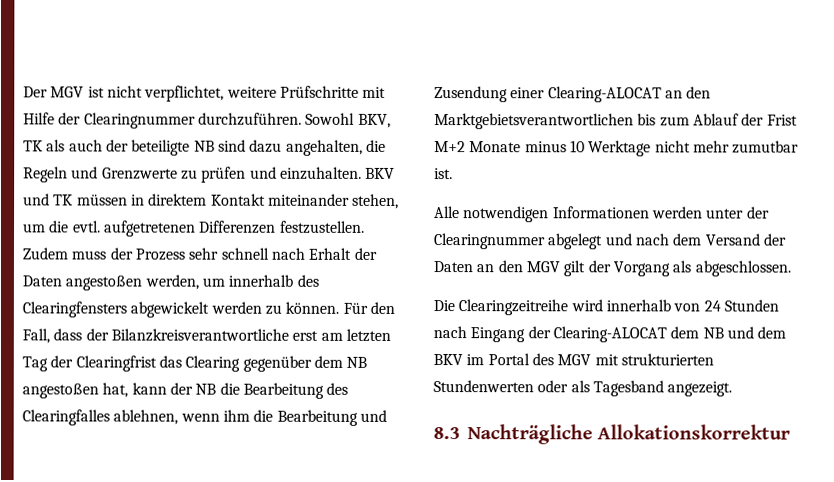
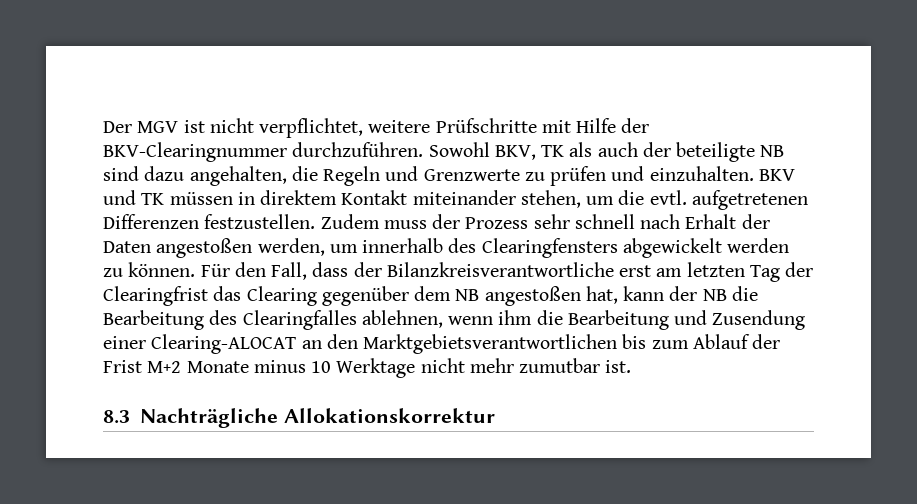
- Der MGV ist nicht verpflichtet, weitere Prüfschritte mit Hilfe der Clearingnummer durchzuführen.
+ Der MGV ist nicht verpflichtet, weitere Prüfschritte mit Hilfe der BKV-Clearingnummer durchzuführen.
- Alle notwendigen Informationen werden unter der Clearingnummer abgelegt und nach dem Versand der Daten an den MGV gilt der Vorgang als abgeschlossen.
- Die Clearingzeitreihe wird innerhalb von 24 Stunden nach Eingang der Clearing-ALOCAT dem NB und dem BKV im Portal des MGV mit strukturierten Stundenwerten oder als Tagesband angezeigt.

